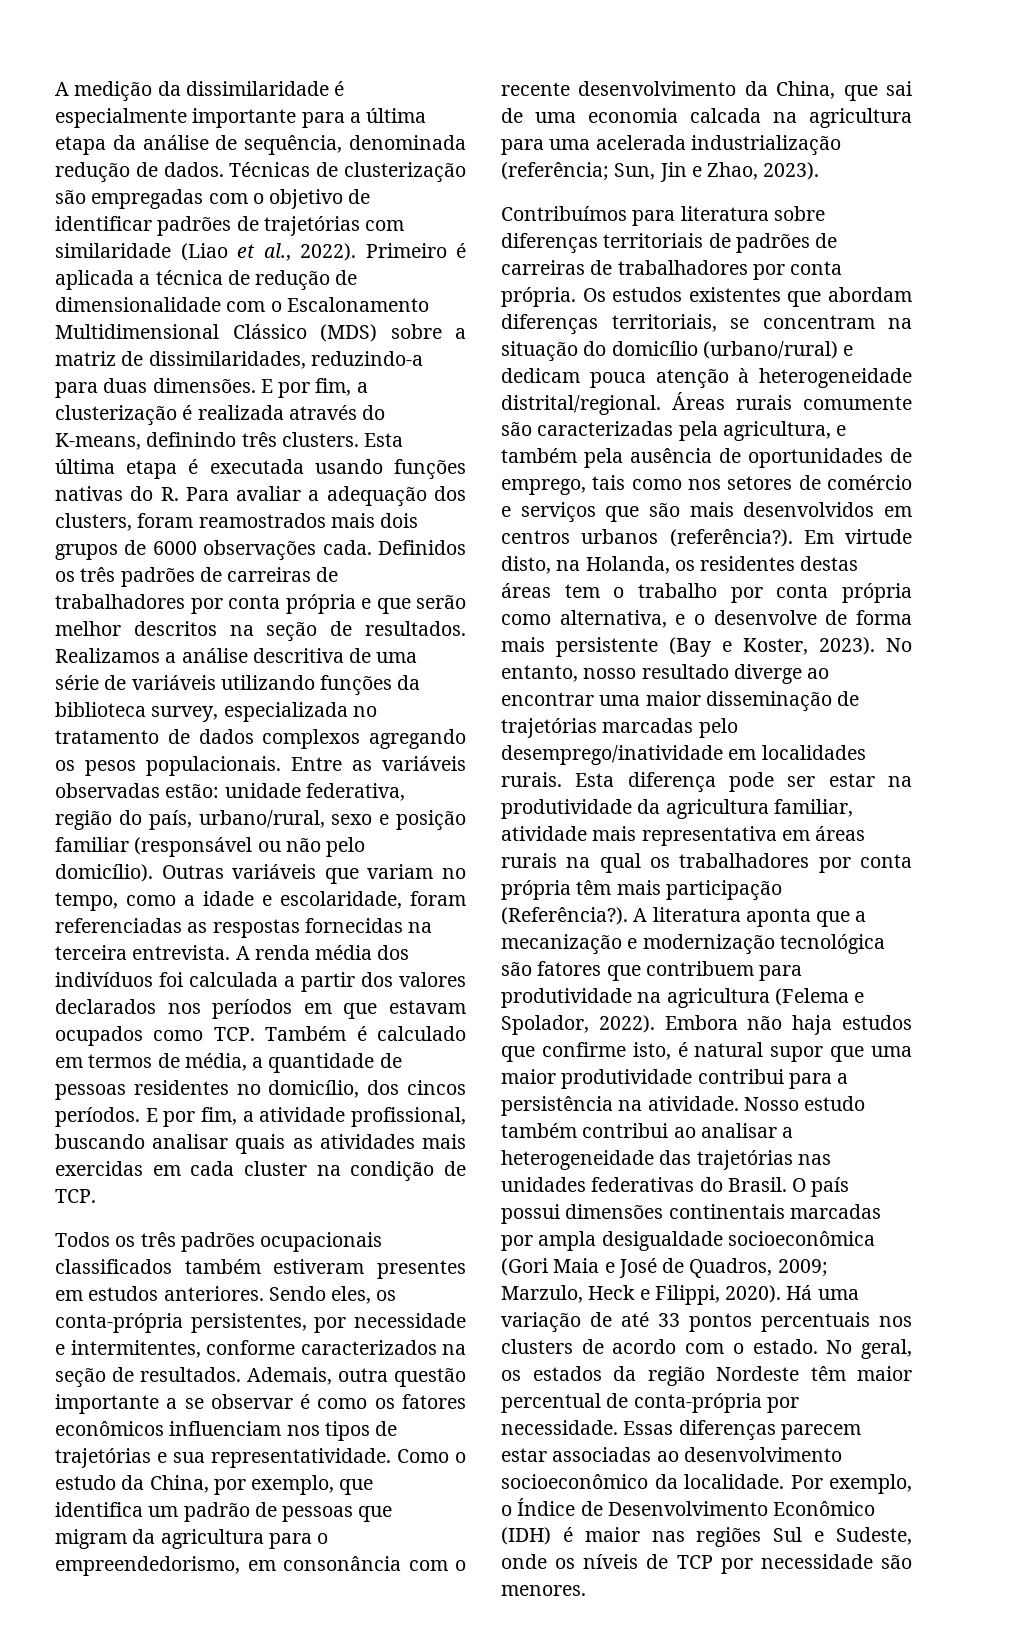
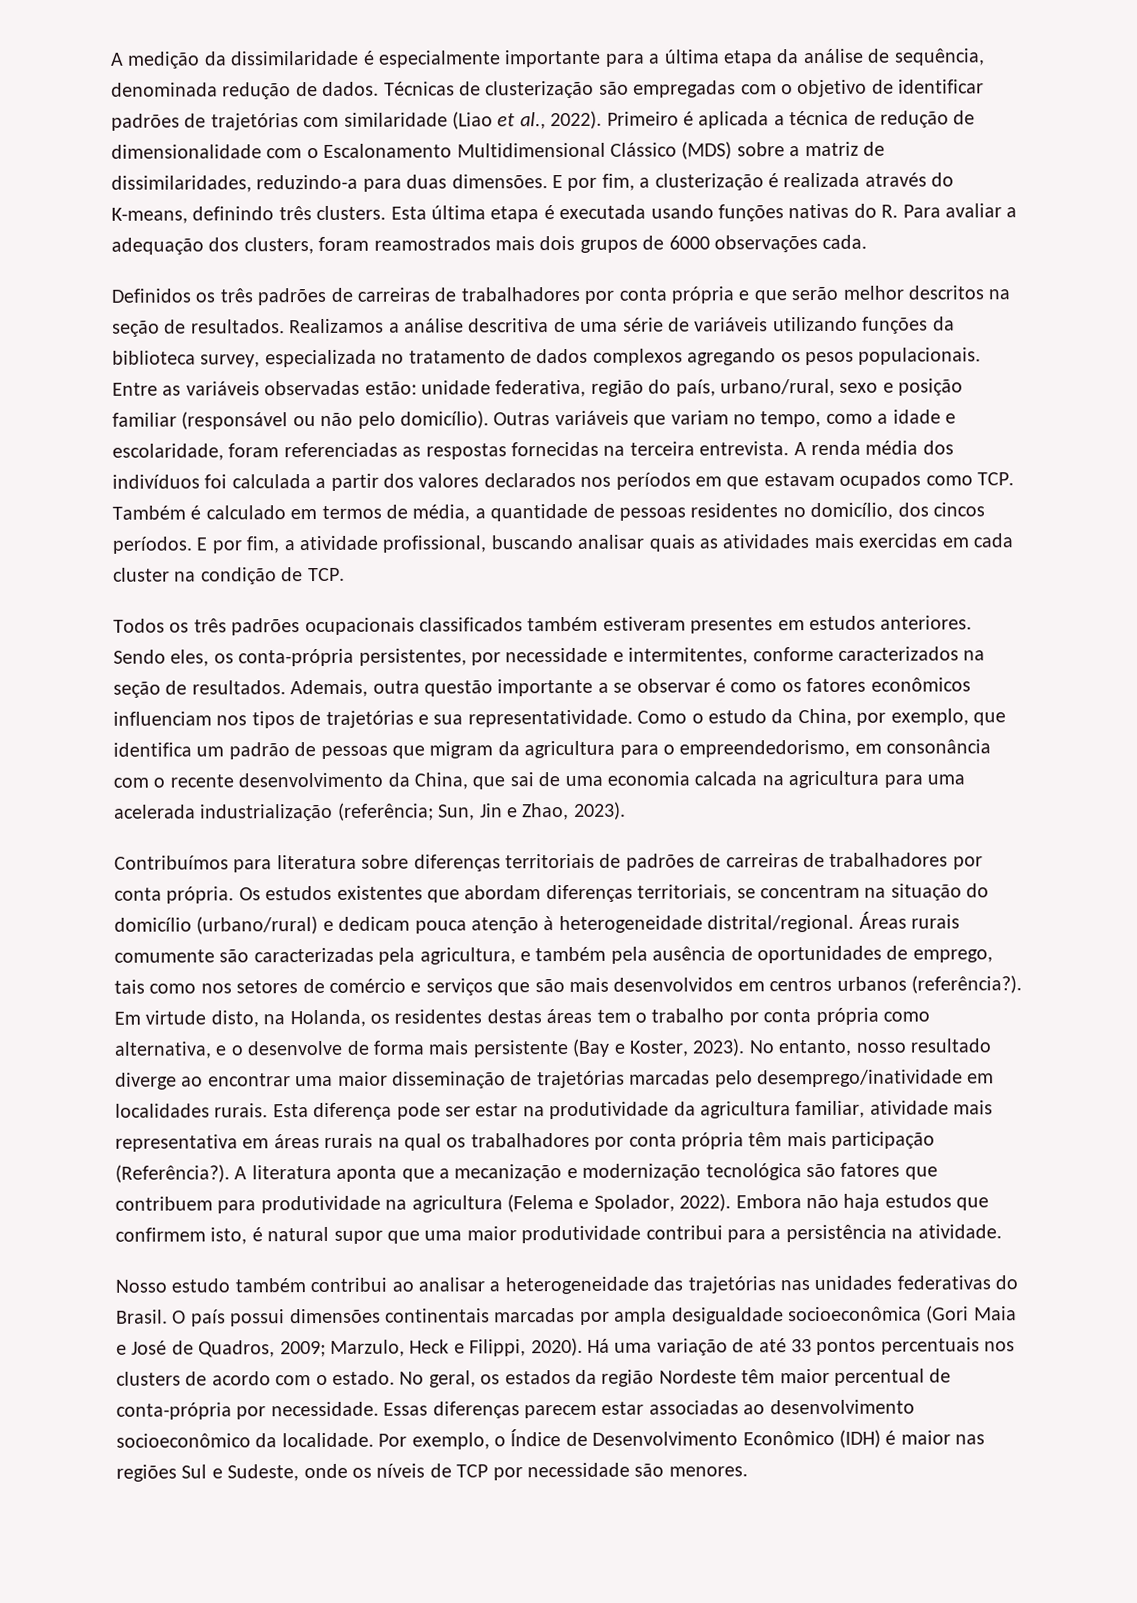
- Esta última etapa é executada usando funções nativas do R. Para avaliar a adequação dos clusters, foram reamostrados mais dois grupos de 6000 observações cada. Definidos os três padrões de carreiras de trabalhadores por conta própria e que serão melhor descritos na seção de resultados.
+ Esta última etapa é executada usando funções nativas do R. Para avaliar a adequação dos clusters, foram reamostrados mais dois grupos de 6000 observações cada.
+ Definidos os três padrões de carreiras de trabalhadores por conta própria e que serão melhor descritos na seção de resultados.
- Embora não haja estudos que confirme isto, é natural supor que uma maior produtividade contribui para a persistência na atividade. Nosso estudo também contribui ao analisar a heterogeneidade das trajetórias nas unidades federativas do Brasil.
+ Embora não haja estudos que confirmem isto, é natural supor que uma maior produtividade contribui para a persistência na atividade.
+ Nosso estudo também contribui ao analisar a heterogeneidade das trajetórias nas unidades federativas do Brasil.

